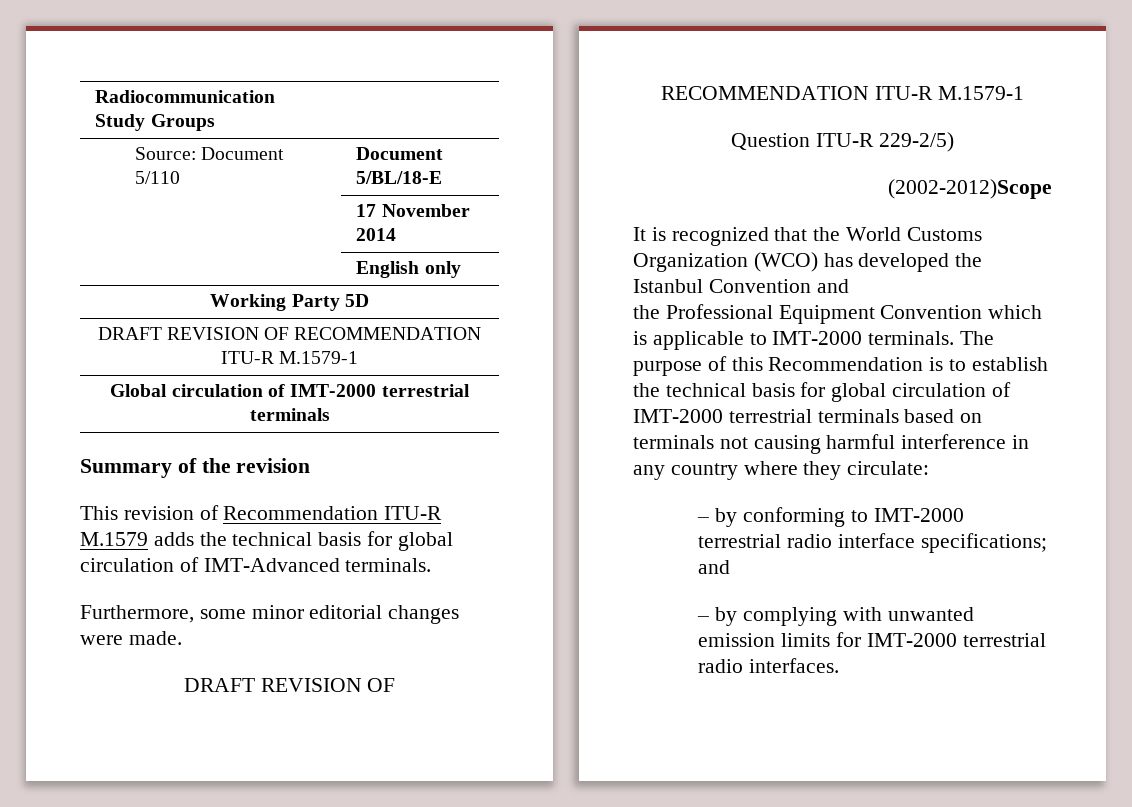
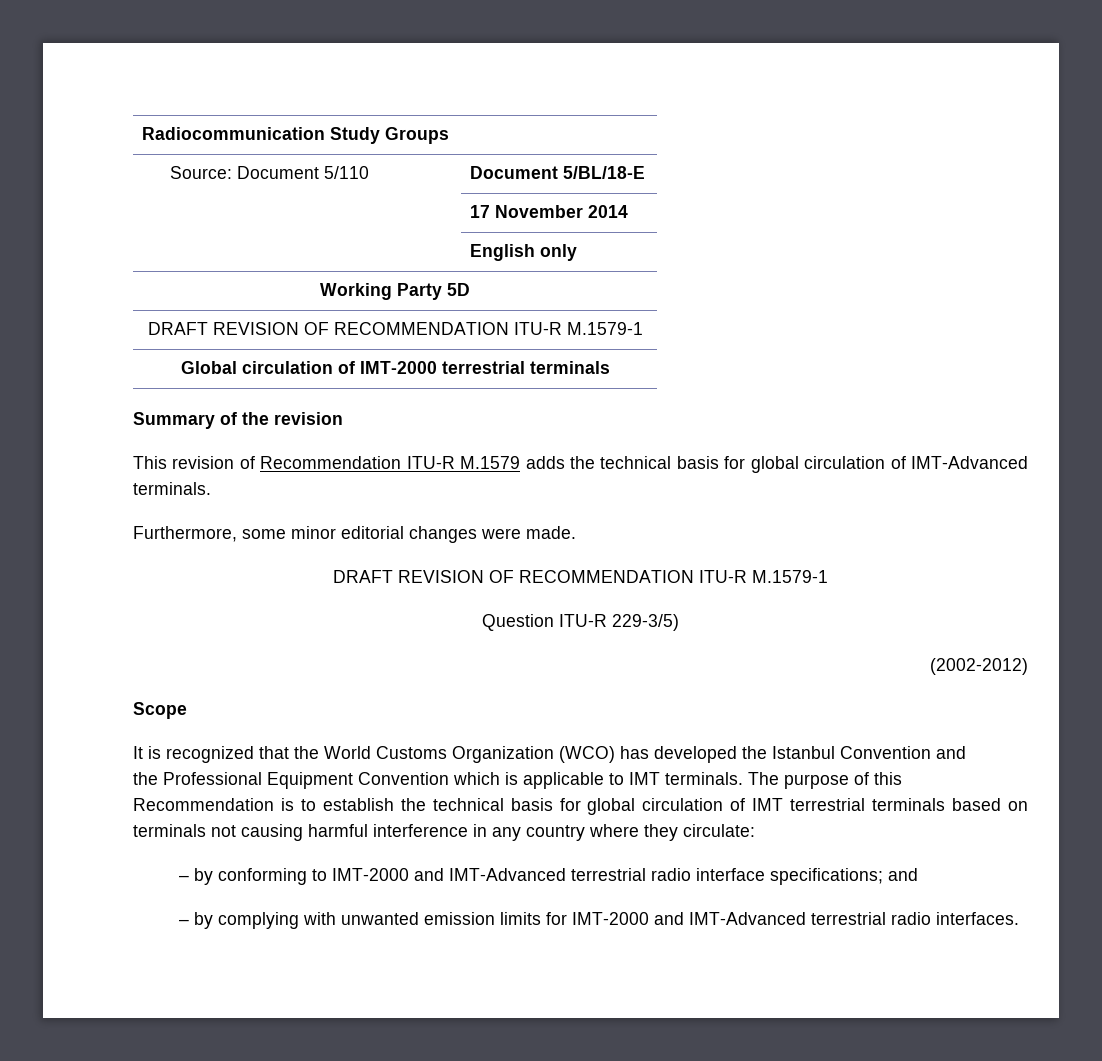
- Question ITU-R 229-2/5)
- (2002-2012)Scope
+ Question ITU-R 229-3/5)
+ (2002-2012)
+ Scope
- the Professional Equipment Convention which is applicable to IMT-2000 terminals.
+ the Professional Equipment Convention which is applicable to IMT terminals.
- The purpose of this Recommendation is to establish the technical basis for global circulation of IMT-2000 terrestrial terminals based on terminals not causing harmful interference in any country where they circulate:
+ The purpose of this Recommendation is to establish the technical basis for global circulation of IMT terrestrial terminals based on terminals not causing harmful interference in any country where they circulate:
- – by conforming to IMT-2000 terrestrial radio interface specifications; and
+ – by conforming to IMT-2000 and IMT-Advanced terrestrial radio interface specifications; and
- – by complying with unwanted emission limits for IMT-2000 terrestrial radio interfaces.
+ – by complying with unwanted emission limits for IMT-2000 and IMT-Advanced terrestrial radio interfaces.

